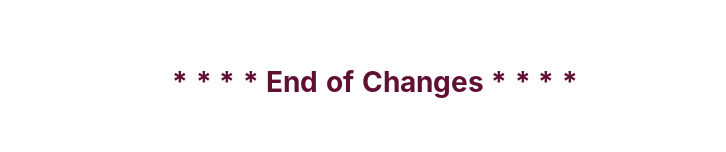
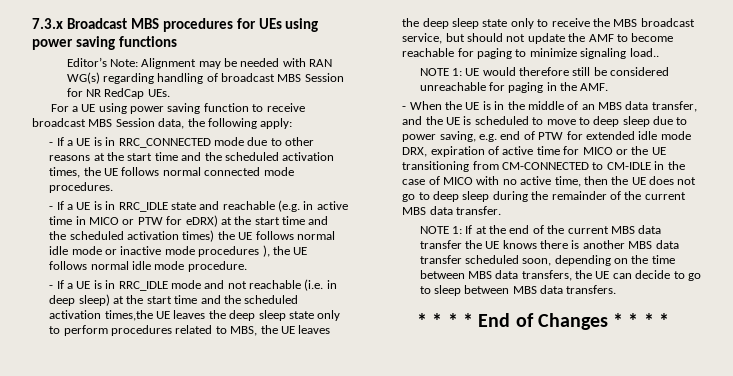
+ 7.3.x Broadcast MBS procedures for UEs using power saving functions
+ Editor’s Note: Alignment may be needed with RAN WG(s) regarding handling of broadcast MBS Session for NR RedCap UEs.
+ For a UE using power saving function to receive broadcast MBS Session data, the following apply:
+ - If a UE is in RRC_CONNECTED mode due to other reasons at the start time and the scheduled activation times, the UE follows normal connected mode procedures.
+ - If a UE is in RRC_IDLE state and reachable (e.g. in active time in MICO or PTW for eDRX) at the start time and the scheduled activation times) the UE follows normal idle mode or inactive mode procedures ), the UE follows normal idle mode procedure.
+ - If a UE is in RRC_IDLE mode and not reachable (i.e. in deep sleep) at the start time and the scheduled activation times,the UE leaves the deep sleep state only to perform procedures related to MBS, the UE leaves the deep sleep state only to receive the MBS broadcast service, but should not update the AMF to become reachable for paging to minimize signaling load..
+ NOTE 1: UE would therefore still be considered unreachable for paging in the AMF.
+ - When the UE is in the middle of an MBS data transfer, and the UE is scheduled to move to deep sleep due to power saving, e.g. end of PTW for extended idle mode DRX, expiration of active time for MICO or the UE transitioning from CM-CONNECTED to CM-IDLE in the case of MICO with no active time, then the UE does not go to deep sleep during the remainder of the current MBS data transfer.
+ NOTE 1: If at the end of the current MBS data transfer the UE knows there is another MBS data transfer scheduled soon, depending on the time between MBS data transfers, the UE can decide to go to sleep between MBS data transfers.

